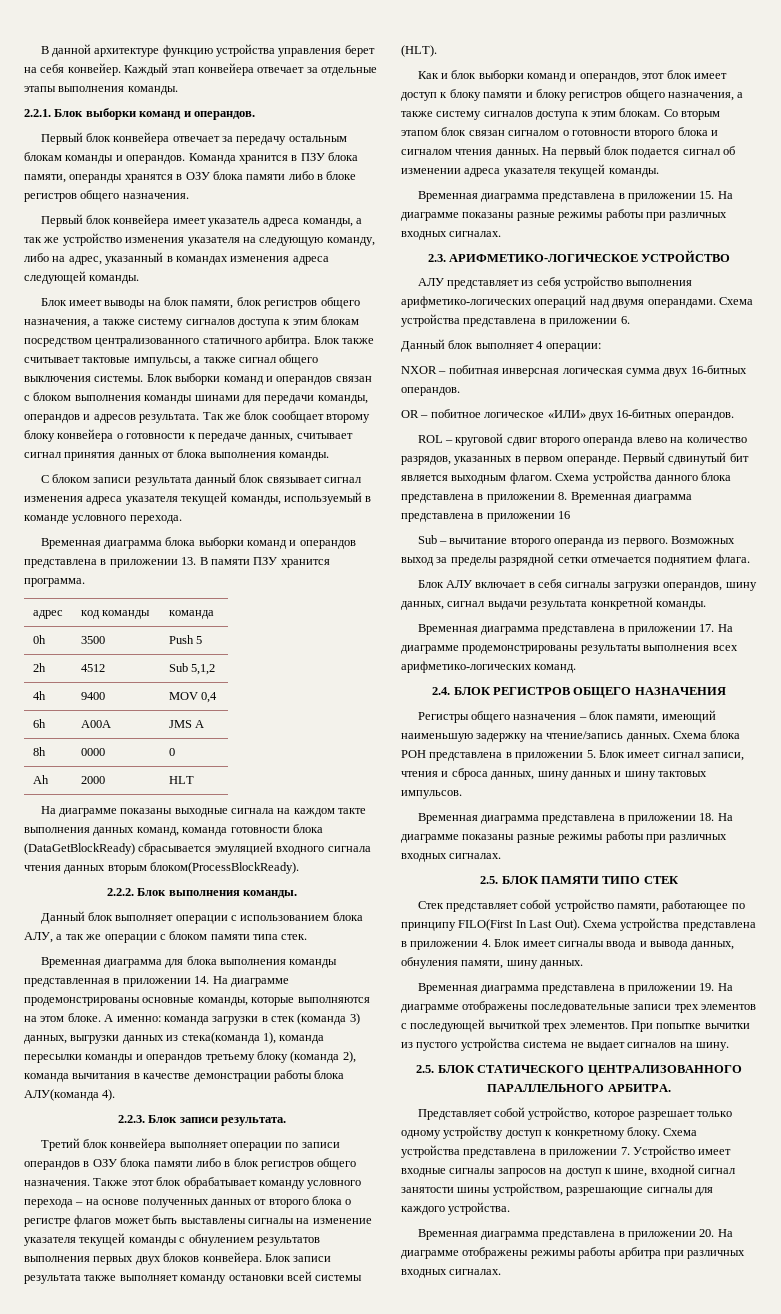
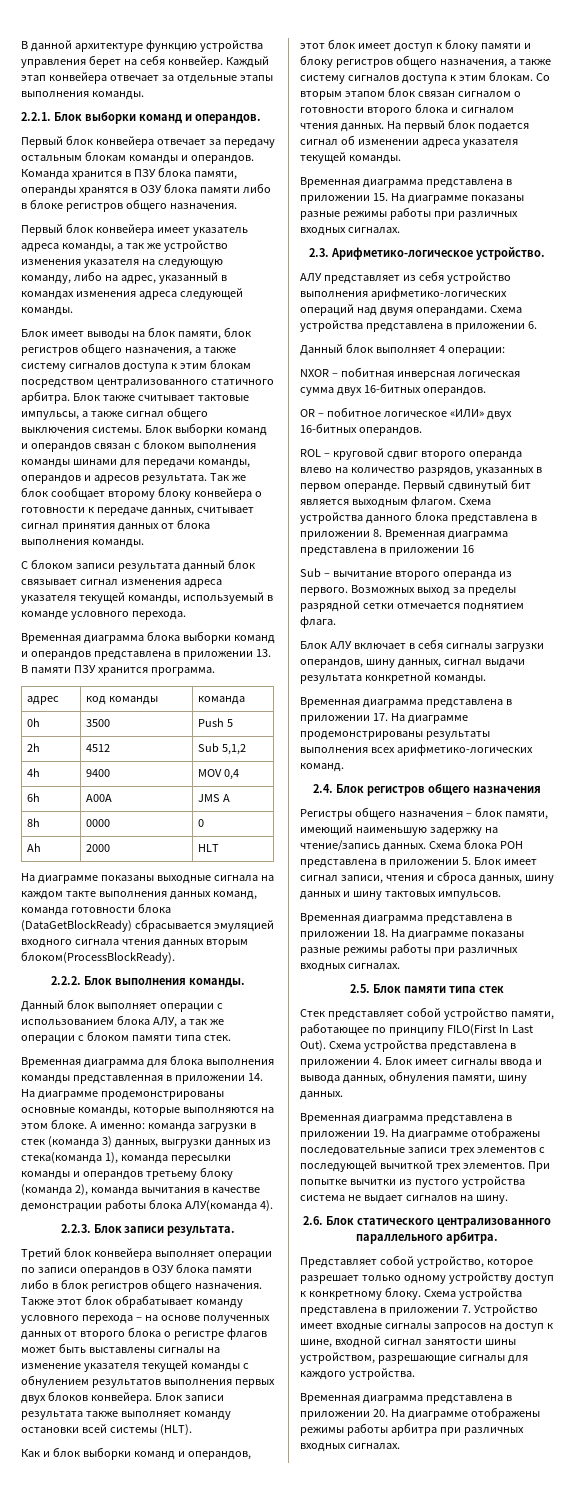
- 2.3. АРИФМЕТИКО-ЛОГИЧЕСКОЕ УСТРОЙСТВО
+ 2.3. Арифметико-логическое устройство.
- 2.4. БЛОК РЕГИСТРОВ ОБЩЕГО НАЗНАЧЕНИЯ
+ 2.4. Блок регистров общего назначения
- 2.5. БЛОК ПАМЯТИ ТИПО СТЕК
+ 2.5. Блок памяти типа стек
- 2.5. БЛОК СТАТИЧЕСКОГО ЦЕНТРАЛИЗОВАННОГО ПАРАЛЛЕЛЬНОГО АРБИТРА.
+ 2.6. Блок статического централизованного параллельного арбитра.

